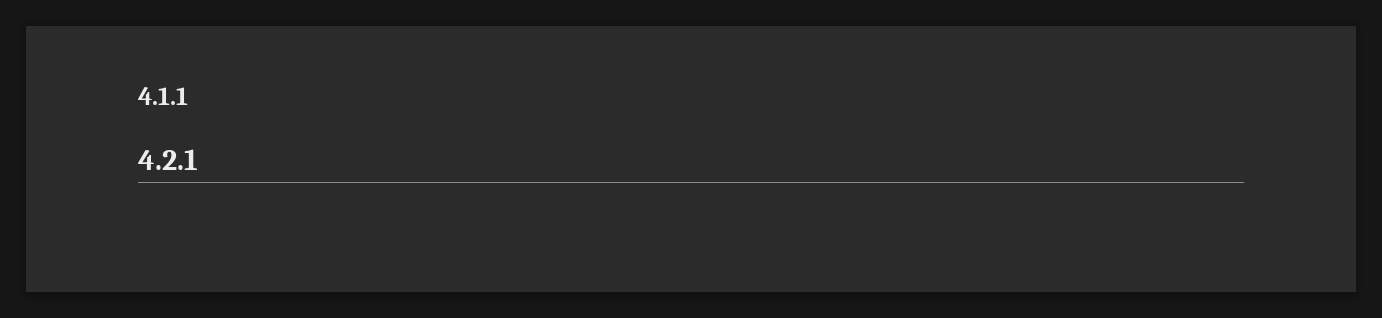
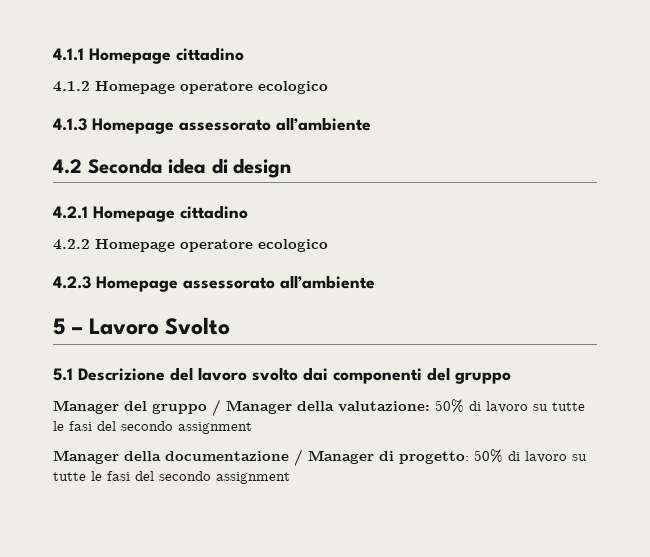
- 4.1.1
- 4.2.1
+ 4.1.1 Homepage cittadino
+ 4.1.2 Homepage operatore ecologico
+ 4.1.3 Homepage assessorato all’ambiente
+ 4.2 Seconda idea di design
+ 4.2.1 Homepage cittadino
+ 4.2.2 Homepage operatore ecologico
+ 4.2.3 Homepage assessorato all’ambiente
+ 5 – Lavoro Svolto
+ 5.1 Descrizione del lavoro svolto dai componenti del gruppo
+ Manager del gruppo / Manager della valutazione: 50% di lavoro su tutte le fasi del secondo assignment
+ Manager della documentazione / Manager di progetto: 50% di lavoro su tutte le fasi del secondo assignment

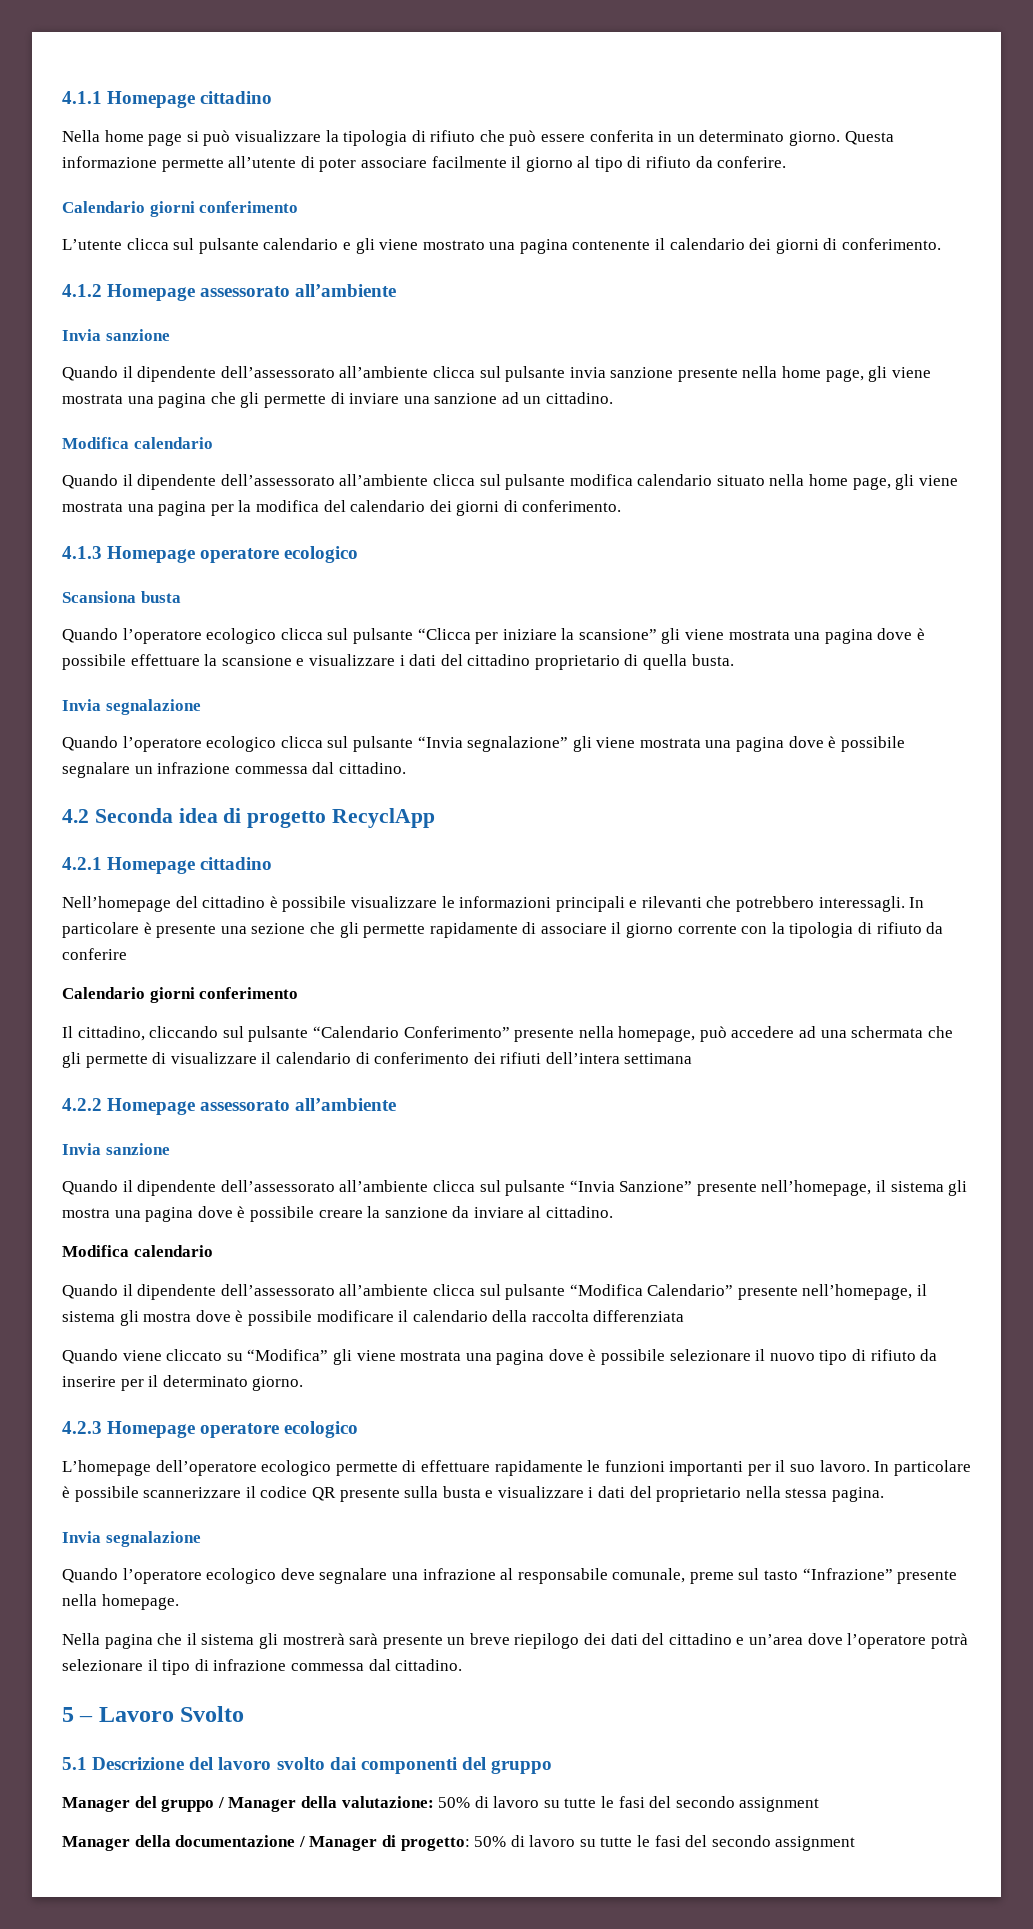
- 4.1.2 Homepage operatore ecologico
- 4.1.3 Homepage assessorato all’ambiente
+ Nella home page si può visualizzare la tipologia di rifiuto che può essere conferita in un determinato giorno. Questa informazione permette all’utente di poter associare facilmente il giorno al tipo di rifiuto da conferire.
+ Calendario giorni conferimento
+ L’utente clicca sul pulsante calendario e gli viene mostrato una pagina contenente il calendario dei giorni di conferimento.
+ 4.1.2 Homepage assessorato all’ambiente
+ Invia sanzione
+ Quando il dipendente dell’assessorato all’ambiente clicca sul pulsante invia sanzione presente nella home page, gli viene mostrata una pagina che gli permette di inviare una sanzione ad un cittadino.
+ Modifica calendario
+ Quando il dipendente dell’assessorato all’ambiente clicca sul pulsante modifica calendario situato nella home page, gli viene mostrata una pagina per la modifica del calendario dei giorni di conferimento.
+ 4.1.3 Homepage operatore ecologico
+ Scansiona busta
+ Quando l’operatore ecologico clicca sul pulsante “Clicca per iniziare la scansione” gli viene mostrata una pagina dove è possibile effettuare la scansione e visualizzare i dati del cittadino proprietario di quella busta.
+ Invia segnalazione
+ Quando l’operatore ecologico clicca sul pulsante “Invia segnalazione” gli viene mostrata una pagina dove è possibile segnalare un infrazione commessa dal cittadino.
- 4.2 Seconda idea di design
+ 4.2 Seconda idea di progetto RecyclApp
- 4.2.2 Homepage operatore ecologico
- 4.2.3 Homepage assessorato all’ambiente
+ Nell’homepage del cittadino è possibile visualizzare le informazioni principali e rilevanti che potrebbero interessagli. In particolare è presente una sezione che gli permette rapidamente di associare il giorno corrente con la tipologia di rifiuto da conferire
+ Calendario giorni conferimento
+ Il cittadino, cliccando sul pulsante “Calendario Conferimento” presente nella homepage, può accedere ad una schermata che gli permette di visualizzare il calendario di conferimento dei rifiuti dell’intera settimana
+ 4.2.2 Homepage assessorato all’ambiente
+ Invia sanzione
+ Quando il dipendente dell’assessorato all’ambiente clicca sul pulsante “Invia Sanzione” presente nell’homepage, il sistema gli mostra una pagina dove è possibile creare la sanzione da inviare al cittadino.
+ Modifica calendario
+ Quando il dipendente dell’assessorato all’ambiente clicca sul pulsante “Modifica Calendario” presente nell’homepage, il sistema gli mostra dove è possibile modificare il calendario della raccolta differenziata
+ Quando viene cliccato su “Modifica” gli viene mostrata una pagina dove è possibile selezionare il nuovo tipo di rifiuto da inserire per il determinato giorno.
+ 4.2.3 Homepage operatore ecologico
+ L’homepage dell’operatore ecologico permette di effettuare rapidamente le funzioni importanti per il suo lavoro. In particolare è possibile scannerizzare il codice QR presente sulla busta e visualizzare i dati del proprietario nella stessa pagina.
+ Invia segnalazione
+ Quando l’operatore ecologico deve segnalare una infrazione al responsabile comunale, preme sul tasto “Infrazione” presente nella homepage.
+ Nella pagina che il sistema gli mostrerà sarà presente un breve riepilogo dei dati del cittadino e un’area dove l’operatore potrà selezionare il tipo di infrazione commessa dal cittadino.

